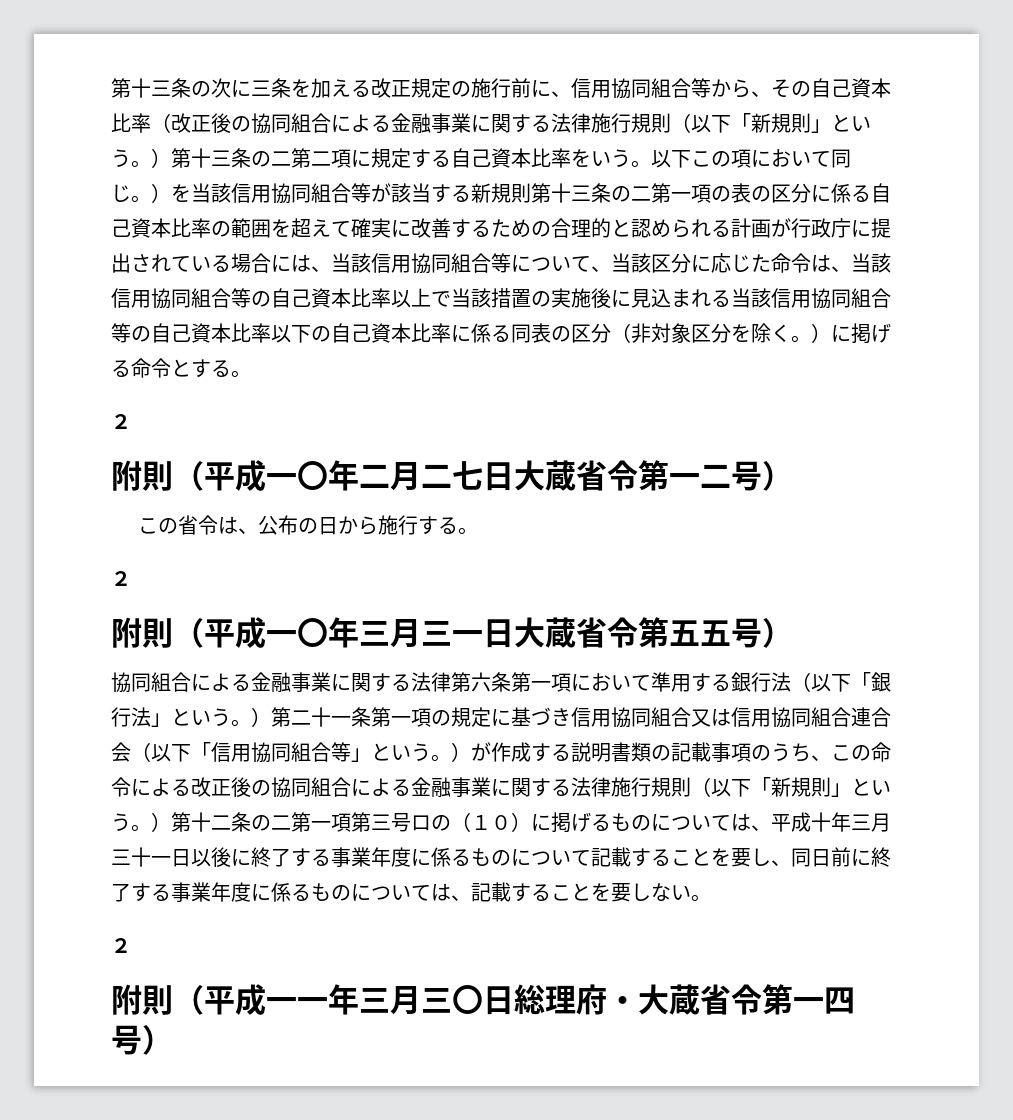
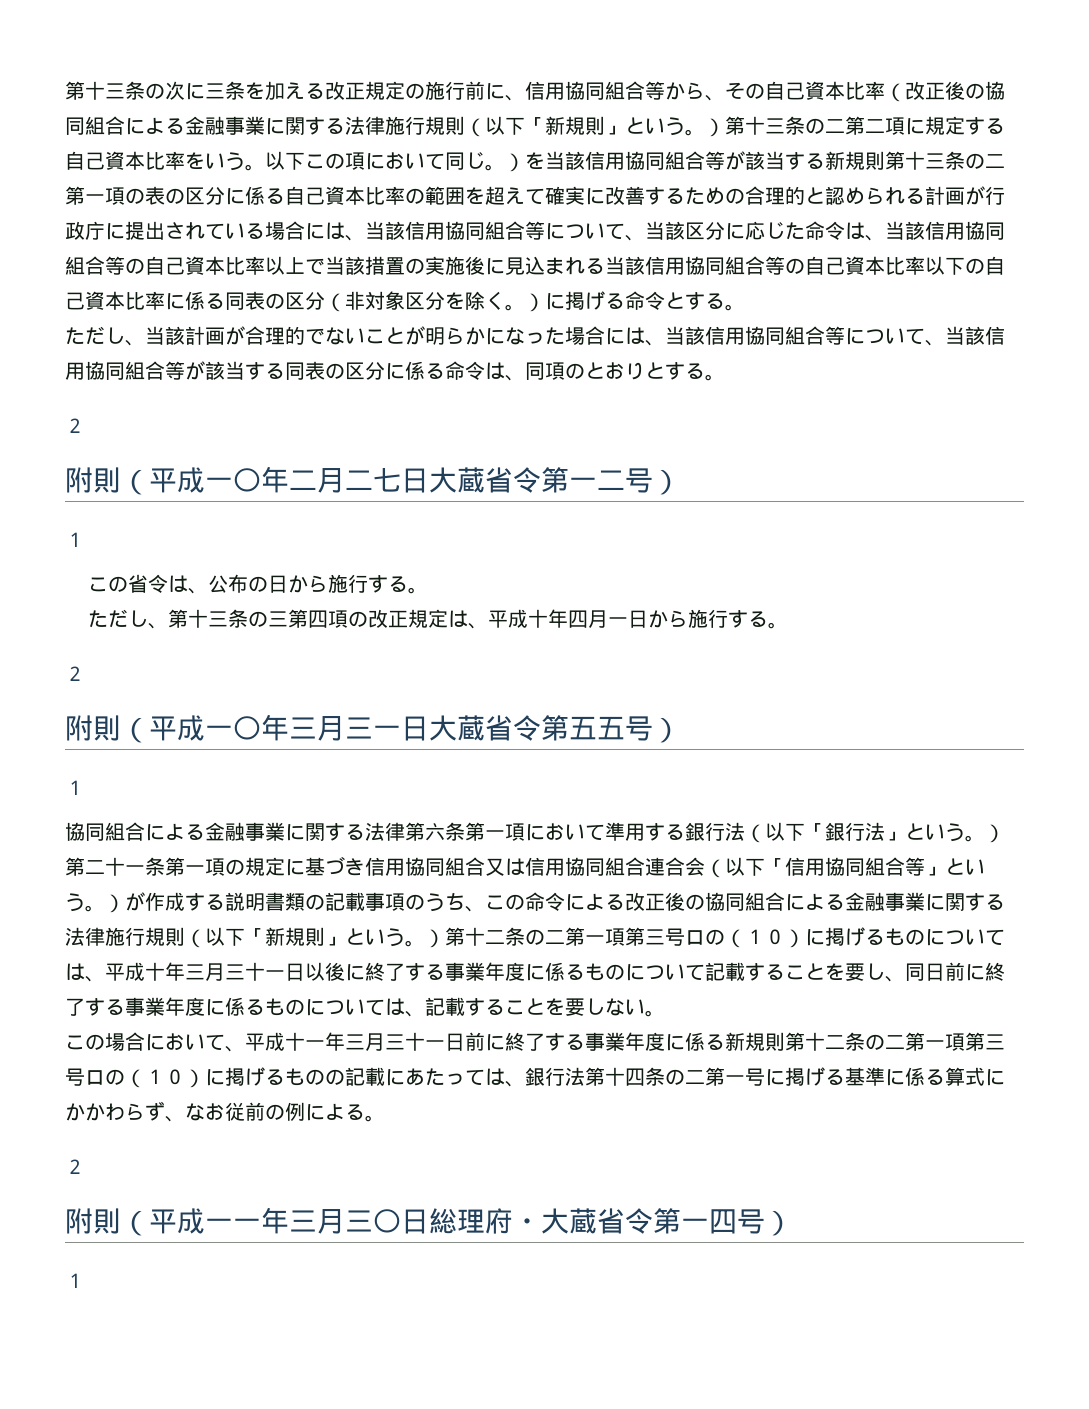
+ ただし、当該計画が合理的でないことが明らかになった場合には、当該信用協同組合等について、当該信用協同組合等が該当する同表の区分に係る命令は、同項のとおりとする。
  附則（平成一〇年二月二七日大蔵省令第一二号）
+ １
+ ただし、第十三条の三第四項の改正規定は、平成十年四月一日から施行する。
  附則（平成一〇年三月三一日大蔵省令第五五号）
+ １
+ この場合において、平成十一年三月三十一日前に終了する事業年度に係る新規則第十二条の二第一項第三号ロの（１０）に掲げるものの記載にあたっては、銀行法第十四条の二第一号に掲げる基準に係る算式にかかわらず、なお従前の例による。
  附則（平成一一年三月三〇日総理府・大蔵省令第一四号）
+ １

